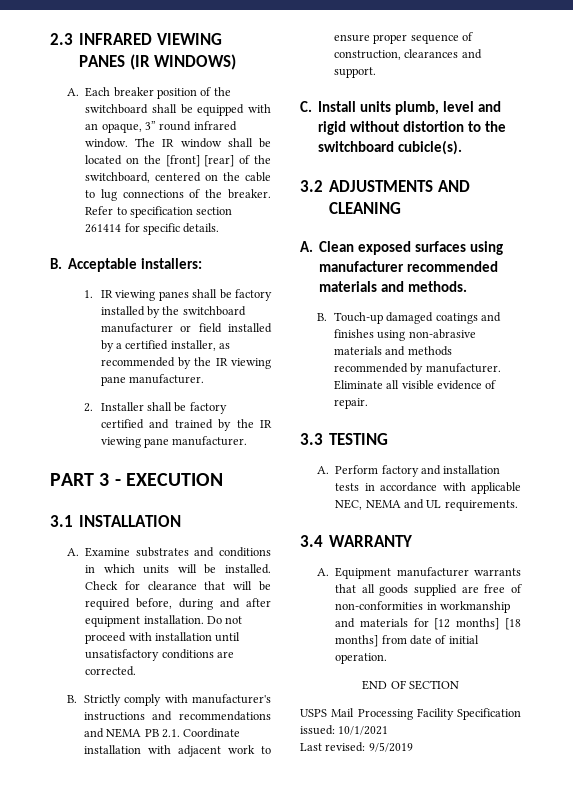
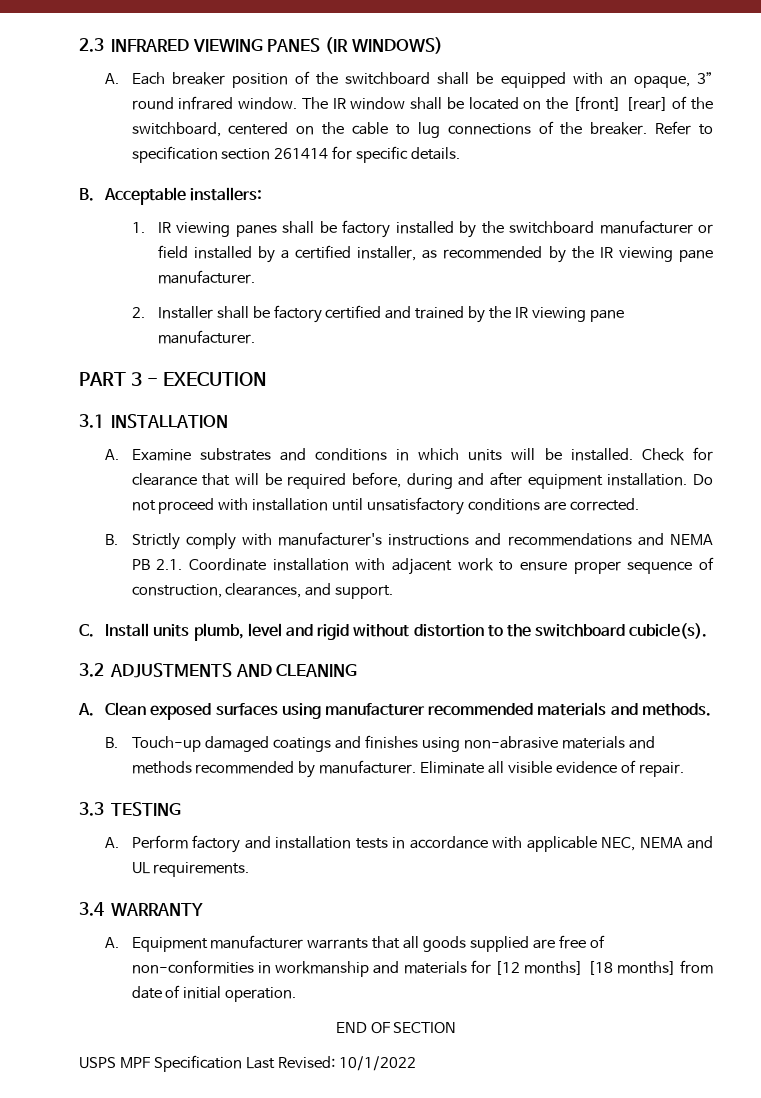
- B. Strictly comply with manufacturer's instructions and recommendations and NEMA PB 2.1. Coordinate installation with adjacent work to ensure proper sequence of construction, clearances and support.
+ B. Strictly comply with manufacturer's instructions and recommendations and NEMA PB 2.1. Coordinate installation with adjacent work to ensure proper sequence of construction, clearances, and support.
- USPS Mail Processing Facility Specification issued: 10/1/2021
- Last revised: 9/5/2019
+ USPS MPF Specification Last Revised: 10/1/2022

